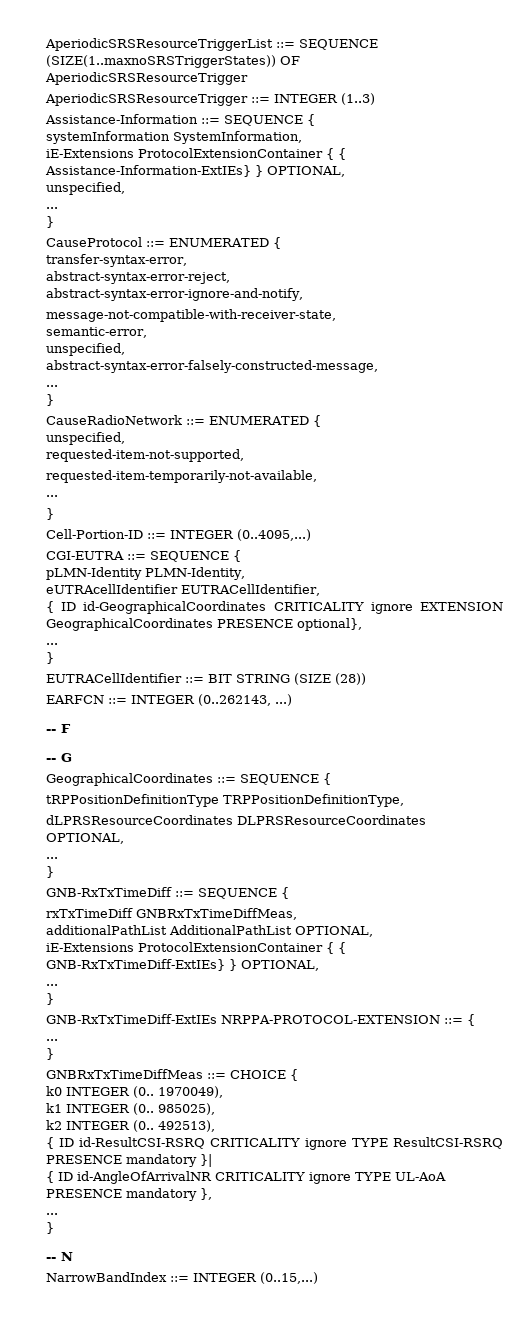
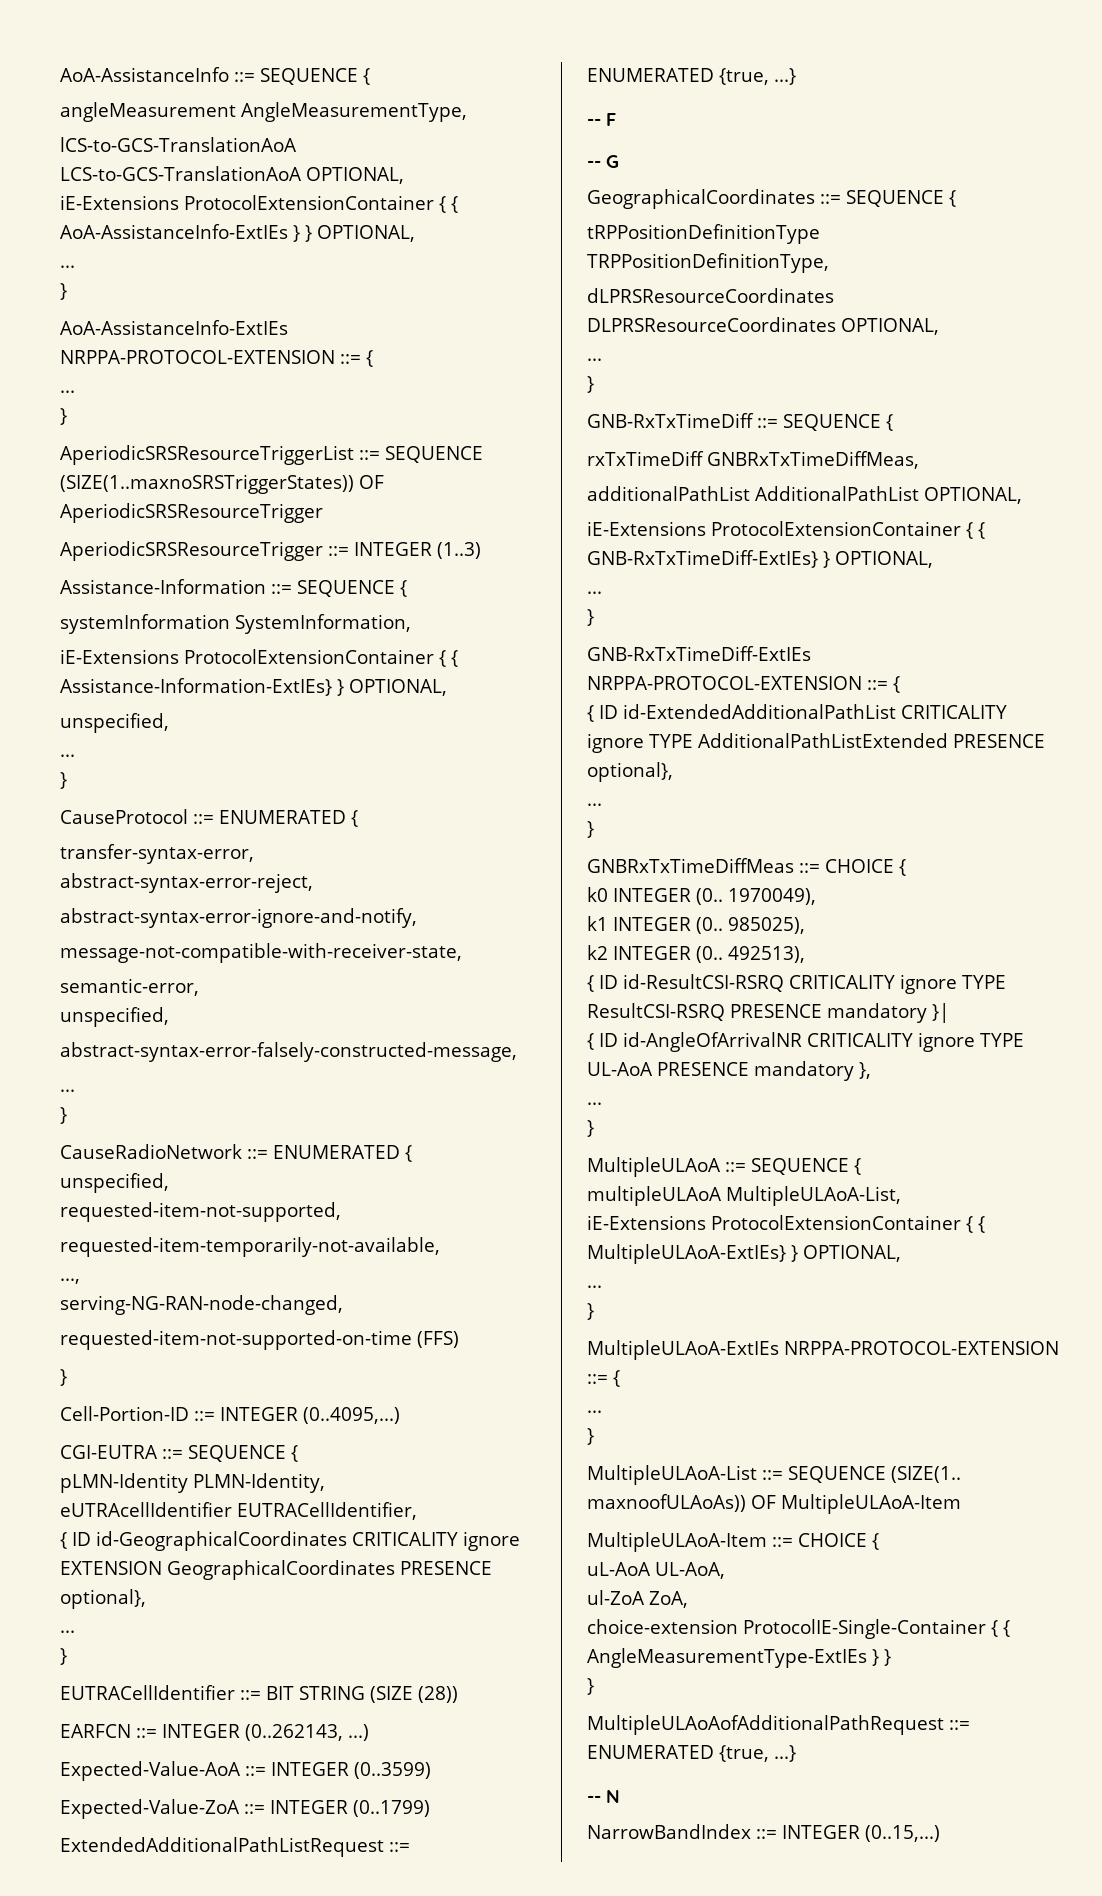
+ AoA-AssistanceInfo ::= SEQUENCE {
+ angleMeasurement AngleMeasurementType,
+ lCS-to-GCS-TranslationAoA LCS-to-GCS-TranslationAoA OPTIONAL,
+ iE-Extensions ProtocolExtensionContainer { { AoA-AssistanceInfo-ExtIEs } } OPTIONAL,
+ ...
+ }
+ AoA-AssistanceInfo-ExtIEs NRPPA-PROTOCOL-EXTENSION ::= {
+ ...
+ }
  requested-item-temporarily-not-available,
- ...
+ ...,
+ serving-NG-RAN-node-changed,
+ requested-item-not-supported-on-time (FFS)
+ Expected-Value-AoA ::= INTEGER (0..3599)
+ Expected-Value-ZoA ::= INTEGER (0..1799)
+ ExtendedAdditionalPathListRequest ::= ENUMERATED {true, ...}
+ { ID id-ExtendedAdditionalPathList CRITICALITY ignore TYPE AdditionalPathListExtended PRESENCE optional},
+ MultipleULAoA ::= SEQUENCE {
+ multipleULAoA MultipleULAoA-List,
+ iE-Extensions ProtocolExtensionContainer { { MultipleULAoA-ExtIEs} } OPTIONAL,
+ ...
+ }
+ MultipleULAoA-ExtIEs NRPPA-PROTOCOL-EXTENSION ::= {
+ ...
+ }
+ MultipleULAoA-List ::= SEQUENCE (SIZE(1.. maxnoofULAoAs)) OF MultipleULAoA-Item
+ MultipleULAoA-Item ::= CHOICE {
+ uL-AoA UL-AoA,
+ ul-ZoA ZoA,
+ choice-extension ProtocolIE-Single-Container { { AngleMeasurementType-ExtIEs } }
+ }
+ MultipleULAoAofAdditionalPathRequest ::= ENUMERATED {true, ...}

